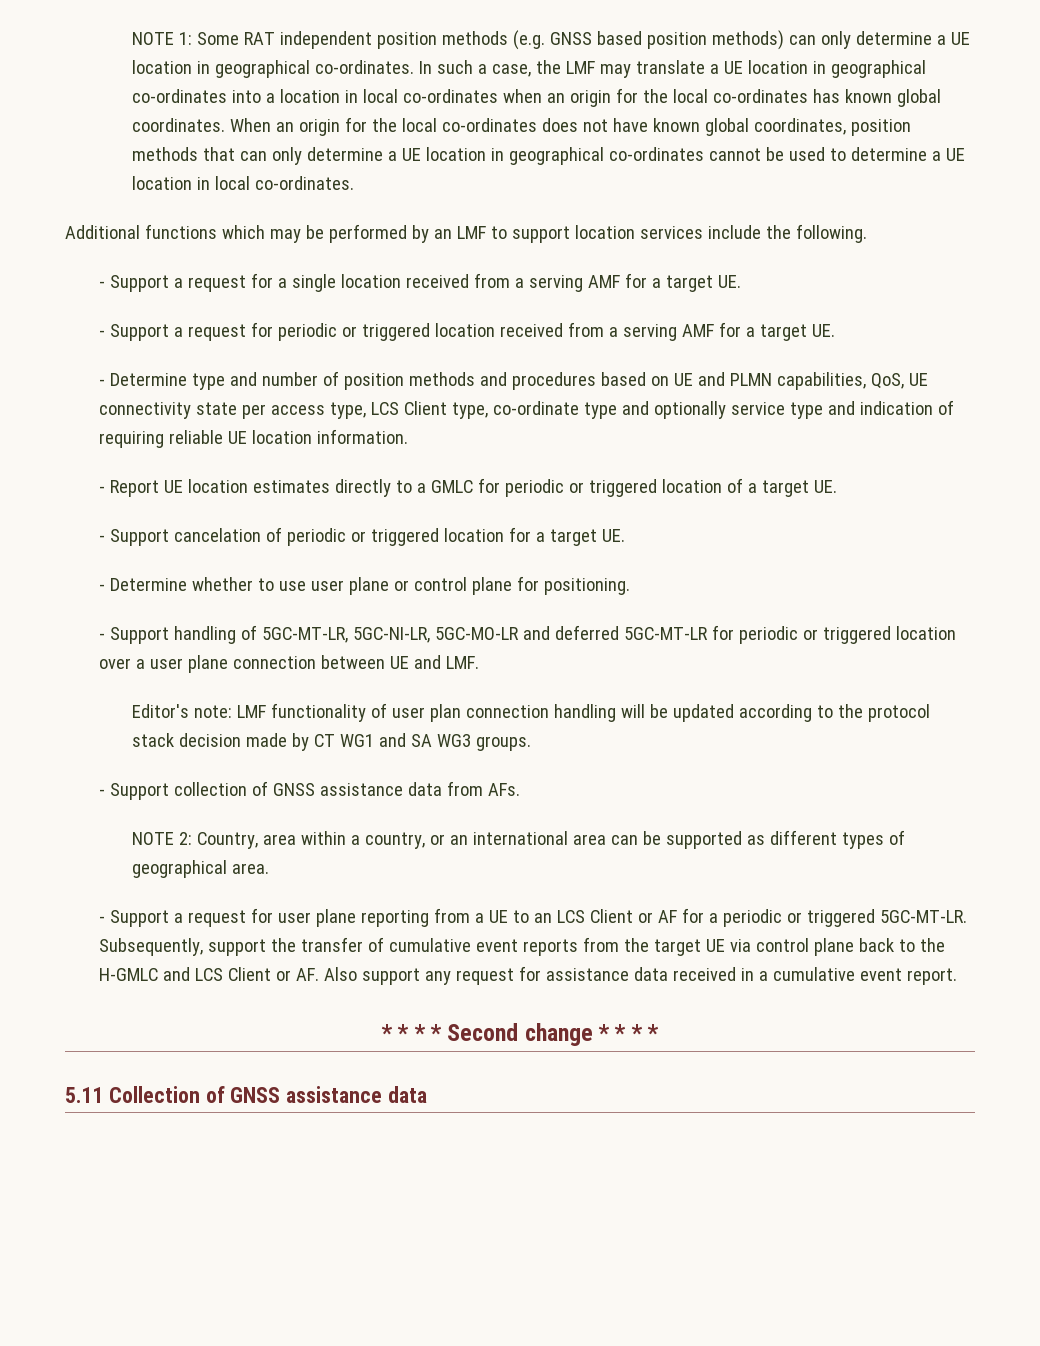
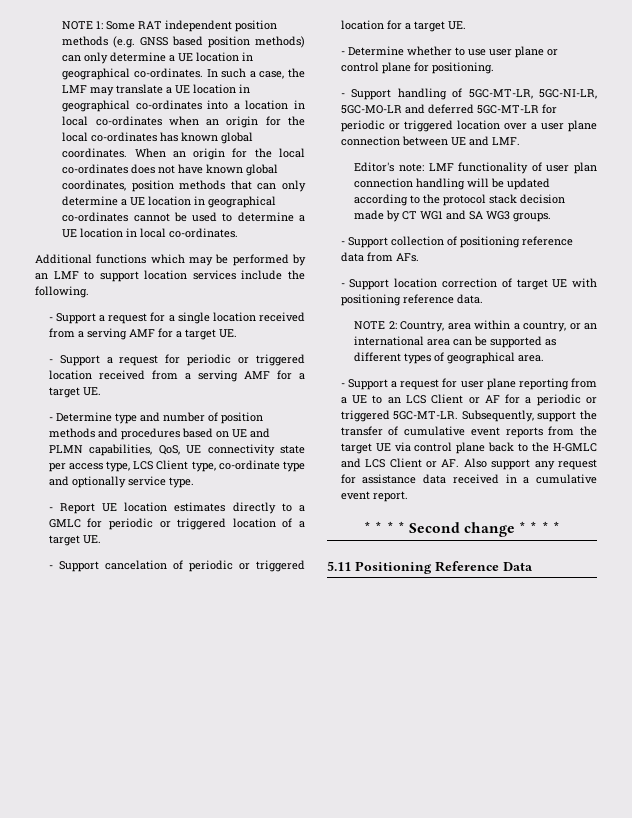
- - Determine type and number of position methods and procedures based on UE and PLMN capabilities, QoS, UE connectivity state per access type, LCS Client type, co-ordinate type and optionally service type and indication of requiring reliable UE location information.
+ - Determine type and number of position methods and procedures based on UE and PLMN capabilities, QoS, UE connectivity state per access type, LCS Client type, co-ordinate type and optionally service type.
- - Support collection of GNSS assistance data from AFs.
+ - Support collection of positioning reference data from AFs.
+ - Support location correction of target UE with positioning reference data.
- 5.11 Collection of GNSS assistance data
+ 5.11 Positioning Reference Data

